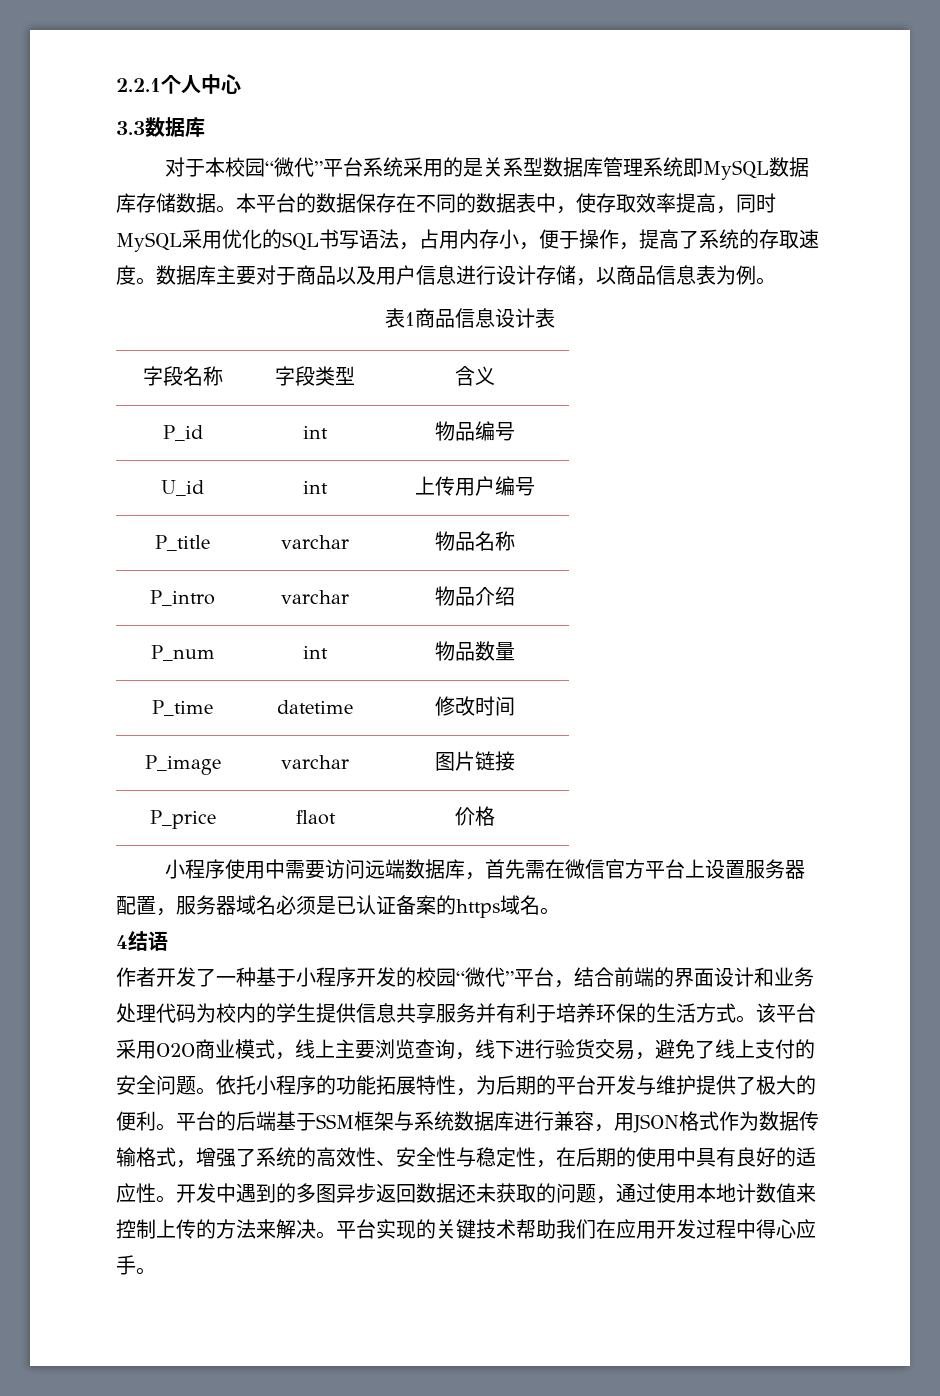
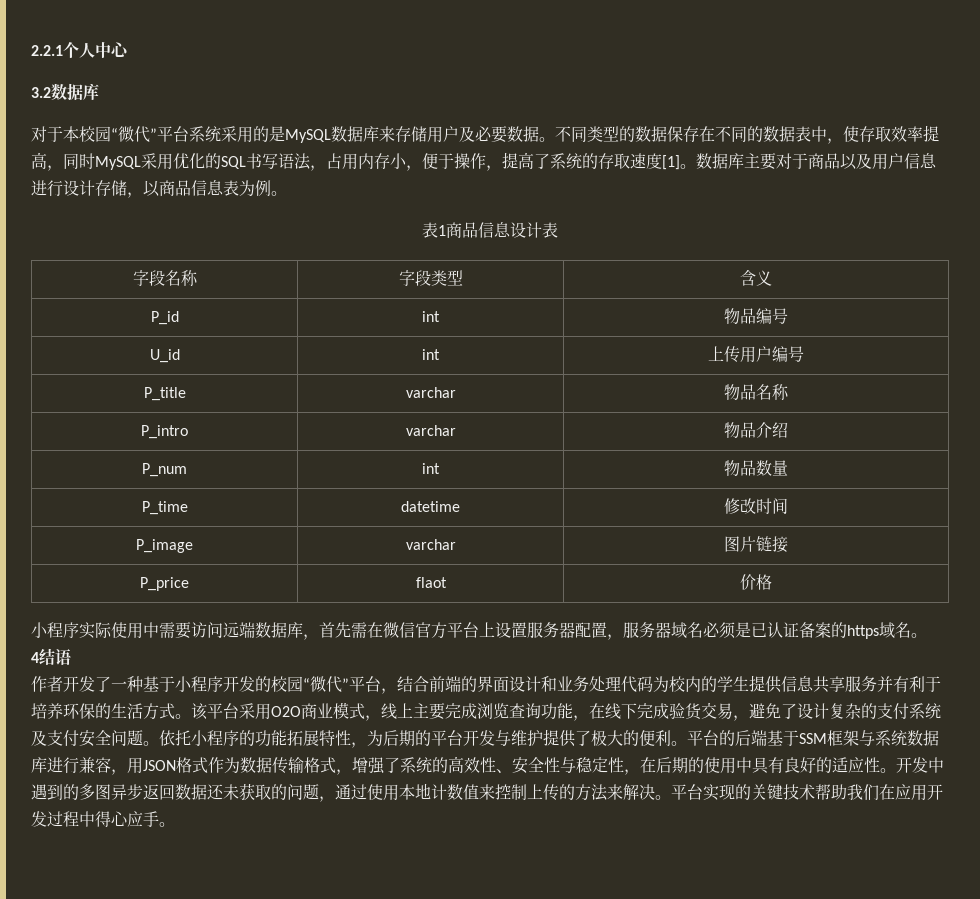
- 3.3数据库
+ 3.2数据库
- 对于本校园“微代”平台系统采用的是关系型数据库管理系统即MySQL数据库存储数据。本平台的数据保存在不同的数据表中，使存取效率提高，同时MySQL采用优化的SQL书写语法，占用内存小，便于操作，提高了系统的存取速度。
+ 对于本校园“微代”平台系统采用的是MySQL数据库来存储用户及必要数据。不同类型的数据保存在不同的数据表中，使存取效率提高，同时MySQL采用优化的SQL书写语法，占用内存小，便于操作，提高了系统的存取速度[1]。
- 小程序使用中需要访问远端数据库，首先需在微信官方平台上设置服务器配置，服务器域名必须是已认证备案的https域名。
+ 小程序实际使用中需要访问远端数据库，首先需在微信官方平台上设置服务器配置，服务器域名必须是已认证备案的https域名。
- 该平台采用O2O商业模式，线上主要浏览查询，线下进行验货交易，避免了线上支付的安全问题。
+ 该平台采用O2O商业模式，线上主要完成浏览查询功能，在线下完成验货交易，避免了设计复杂的支付系统及支付安全问题。

